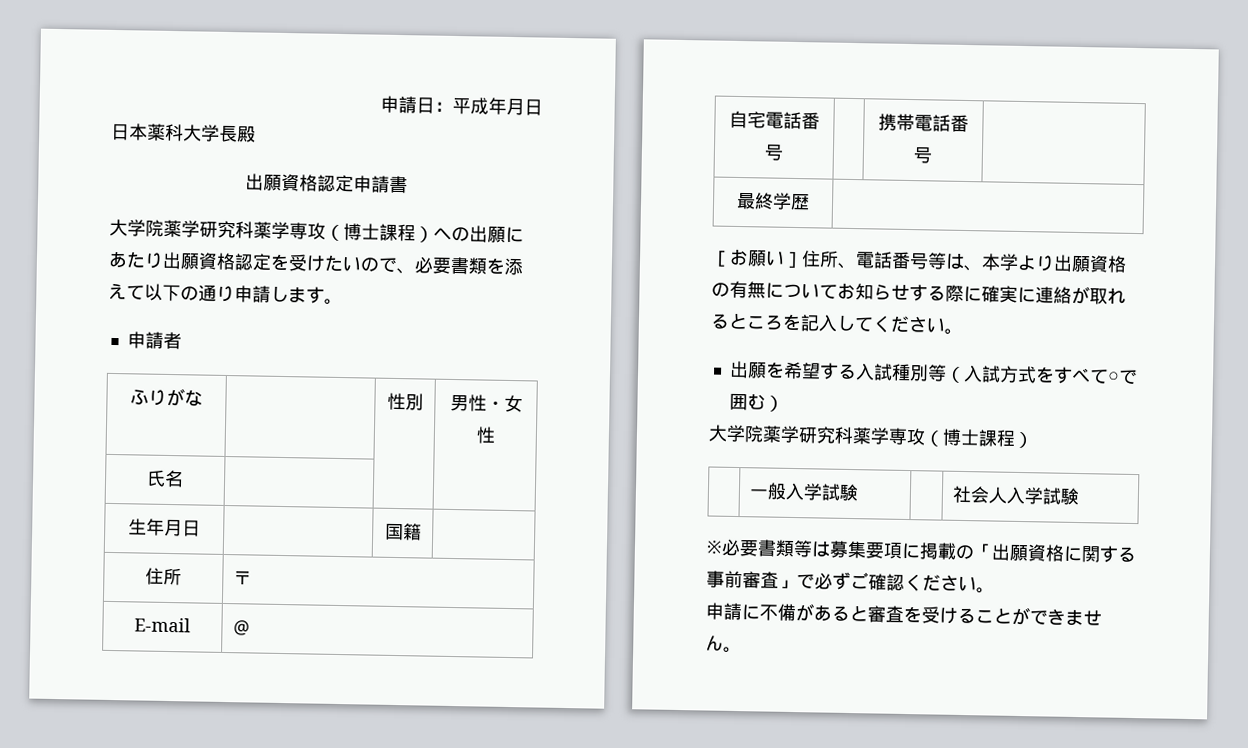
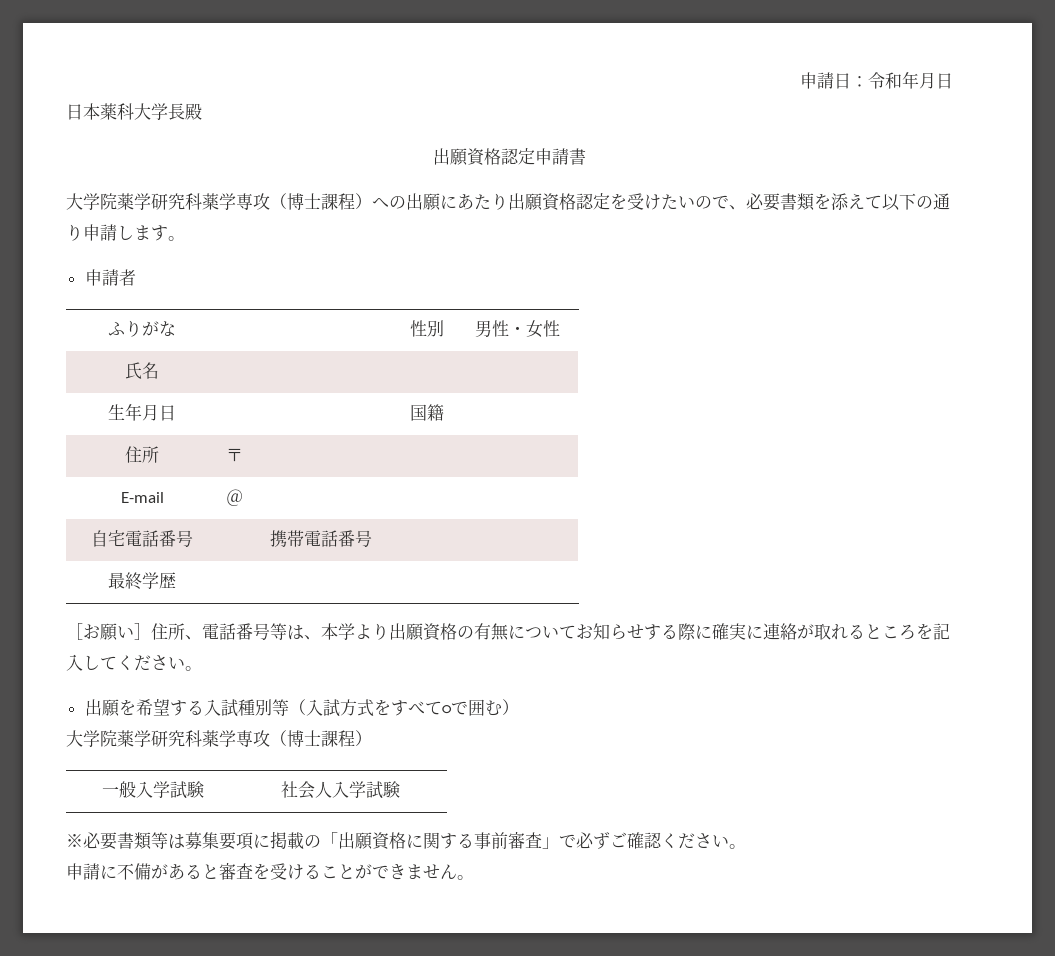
- 申請日：平成年月日
+ 申請日：令和年月日

